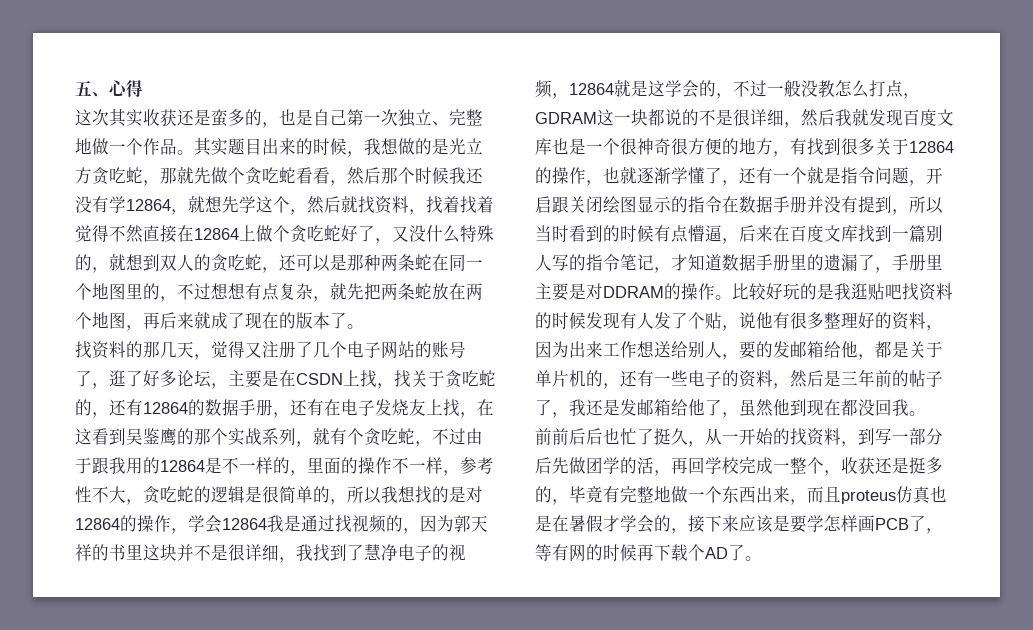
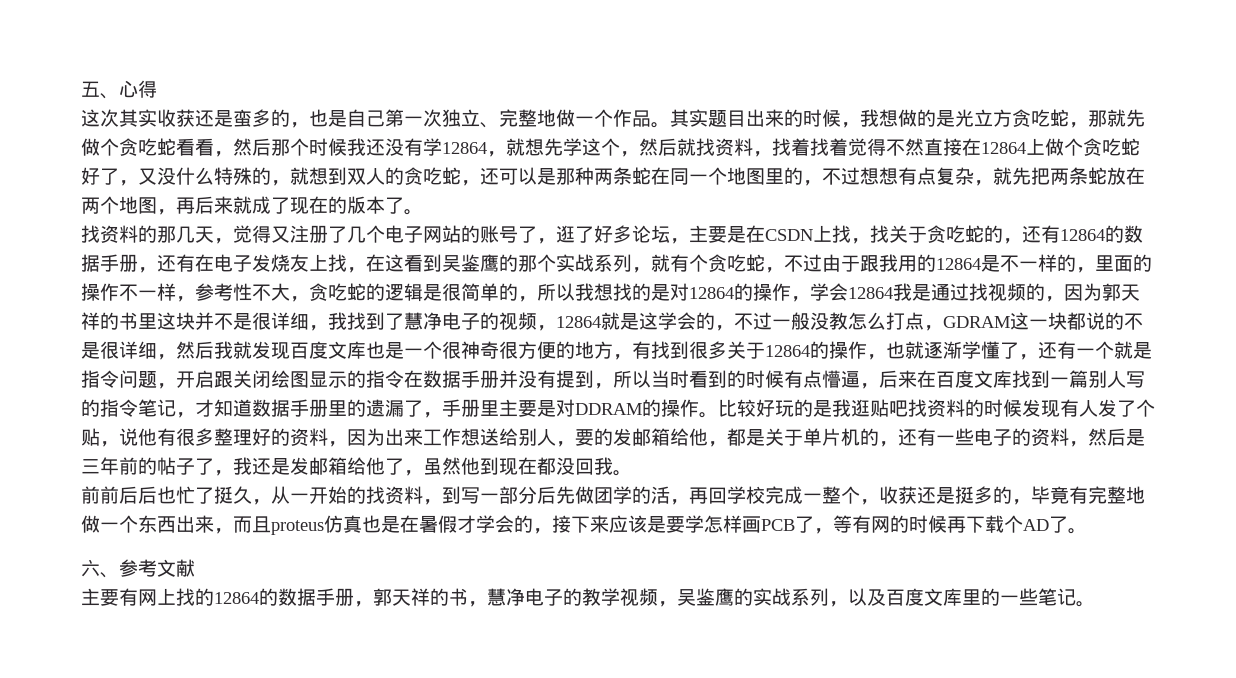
+ 六、参考文献
+ 主要有网上找的12864的数据手册，郭天祥的书，慧净电子的教学视频，吴鉴鹰的实战系列，以及百度文库里的一些笔记。

